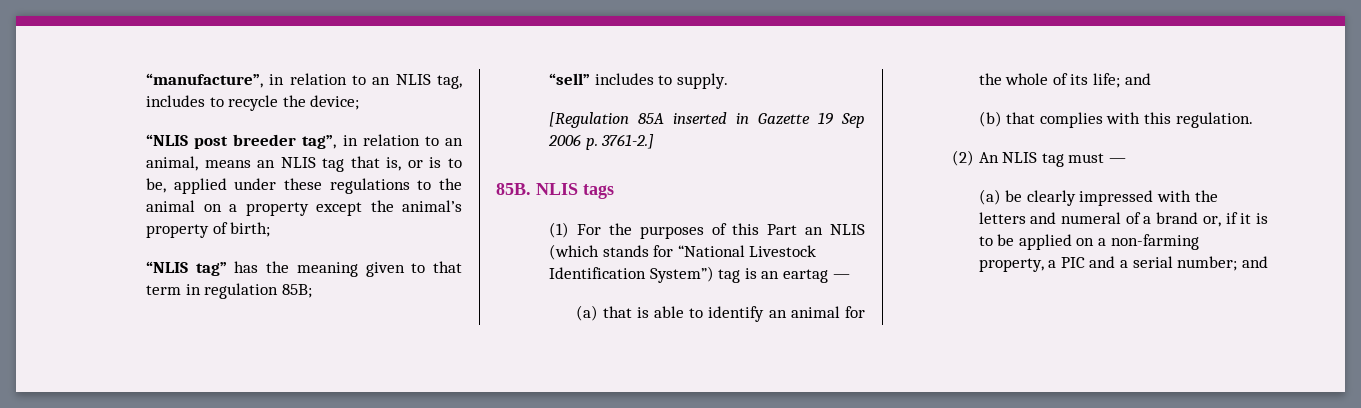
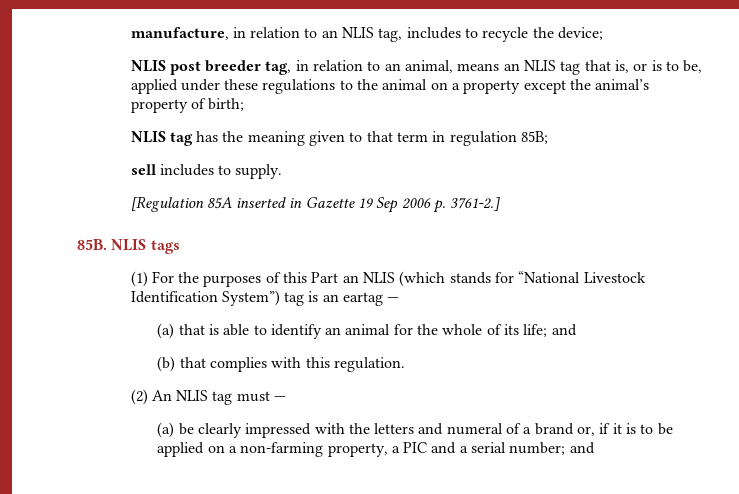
- “manufacture”, in relation to an NLIS tag, includes to recycle the device;
+ manufacture, in relation to an NLIS tag, includes to recycle the device;
- “NLIS post breeder tag”, in relation to an animal, means an NLIS tag that is, or is to be, applied under these regulations to the animal on a property except the animal’s property of birth;
+ NLIS post breeder tag, in relation to an animal, means an NLIS tag that is, or is to be, applied under these regulations to the animal on a property except the animal’s property of birth;
- “NLIS tag” has the meaning given to that term in regulation 85B;
+ NLIS tag has the meaning given to that term in regulation 85B;
- “sell” includes to supply.
+ sell includes to supply.

